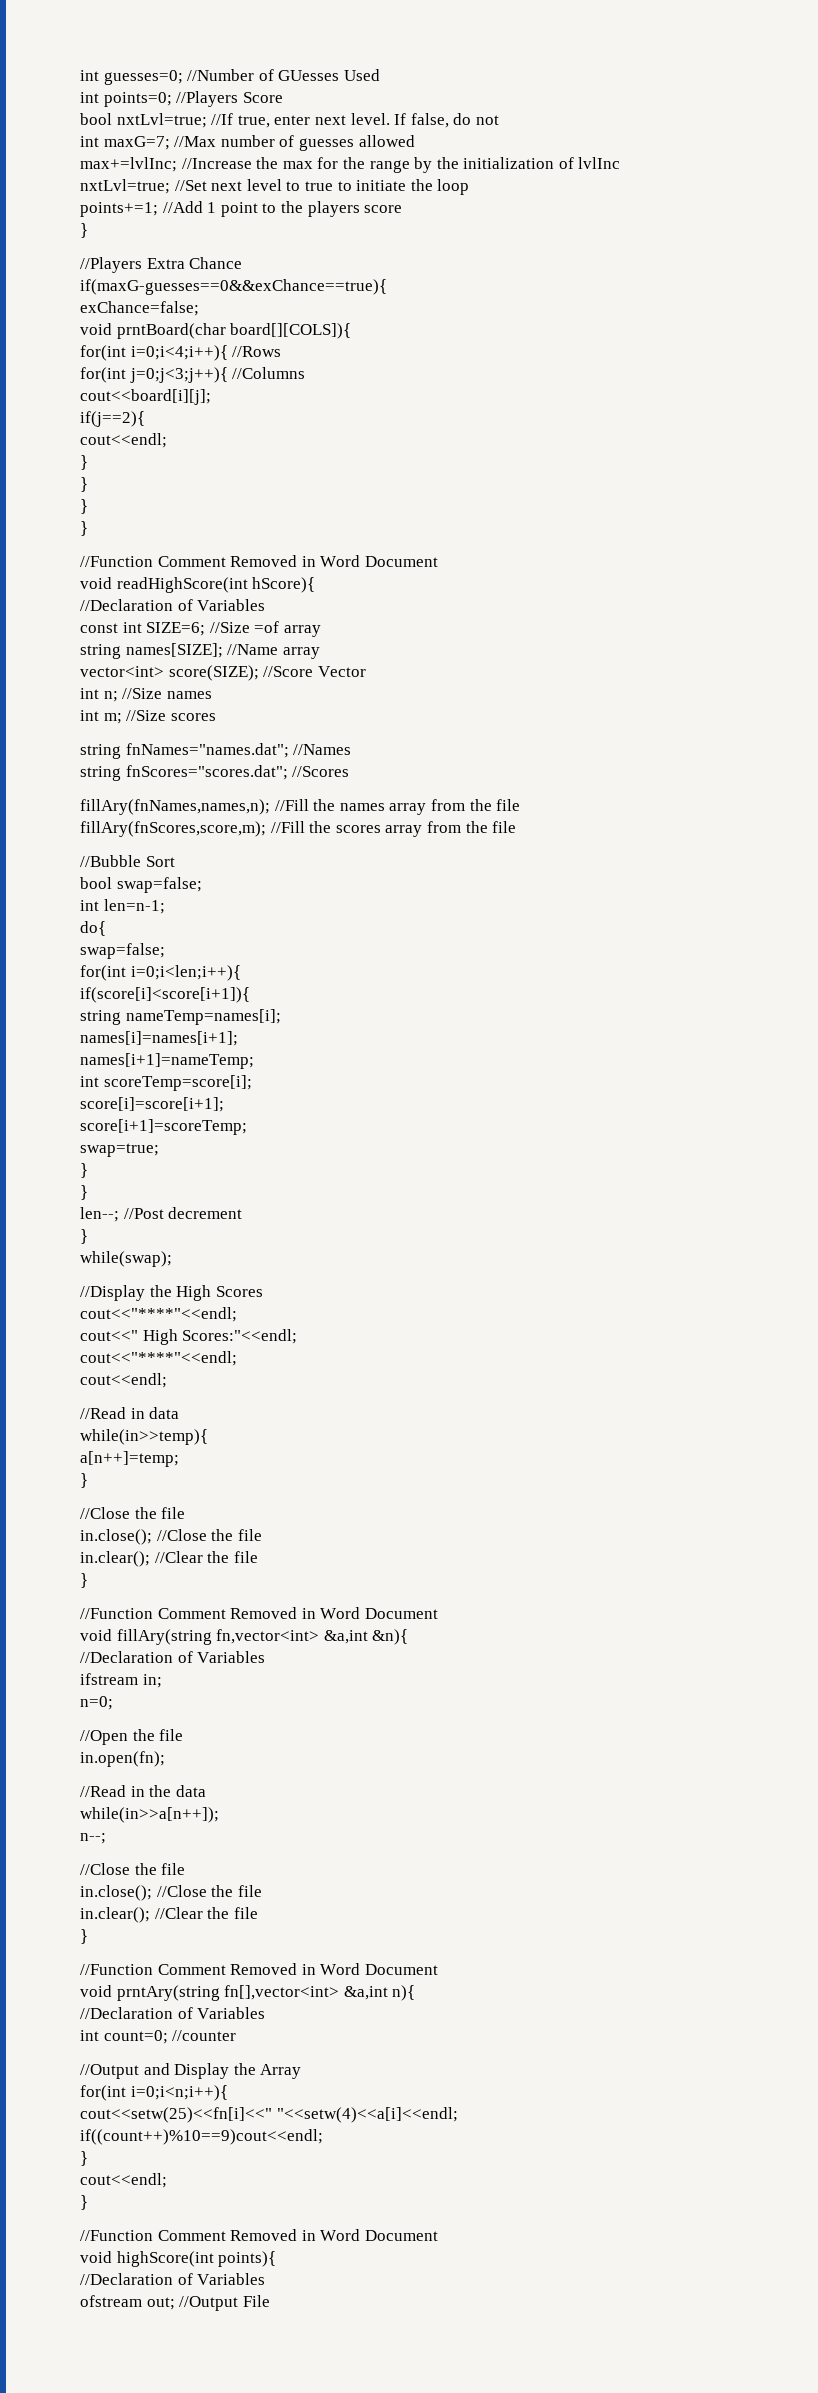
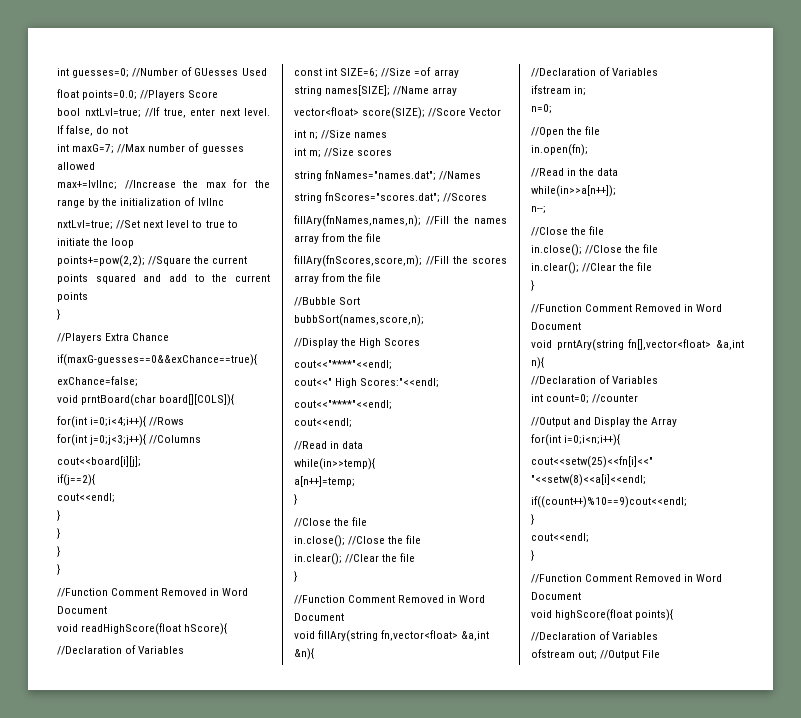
- int points=0; //Players Score
+ float points=0.0; //Players Score
- points+=1; //Add 1 point to the players score
+ points+=pow(2,2); //Square the current points squared and add to the current points
- void readHighScore(int hScore){
+ void readHighScore(float hScore){
- vector<int> score(SIZE); //Score Vector
+ vector<float> score(SIZE); //Score Vector
- bool swap=false;
- int len=n-1;
- do{
- swap=false;
- for(int i=0;i<len;i++){
- if(score[i]<score[i+1]){
- string nameTemp=names[i];
- names[i]=names[i+1];
- names[i+1]=nameTemp;
- int scoreTemp=score[i];
- score[i]=score[i+1];
- score[i+1]=scoreTemp;
- swap=true;
- }
- }
- len--; //Post decrement
- }
- while(swap);
+ bubbSort(names,score,n);
- void fillAry(string fn,vector<int> &a,int &n){
+ void fillAry(string fn,vector<float> &a,int &n){
- void prntAry(string fn[],vector<int> &a,int n){
+ void prntAry(string fn[],vector<float> &a,int n){
- cout<<setw(25)<<fn[i]<<" "<<setw(4)<<a[i]<<endl;
+ cout<<setw(25)<<fn[i]<<" "<<setw(8)<<a[i]<<endl;
- void highScore(int points){
+ void highScore(float points){

